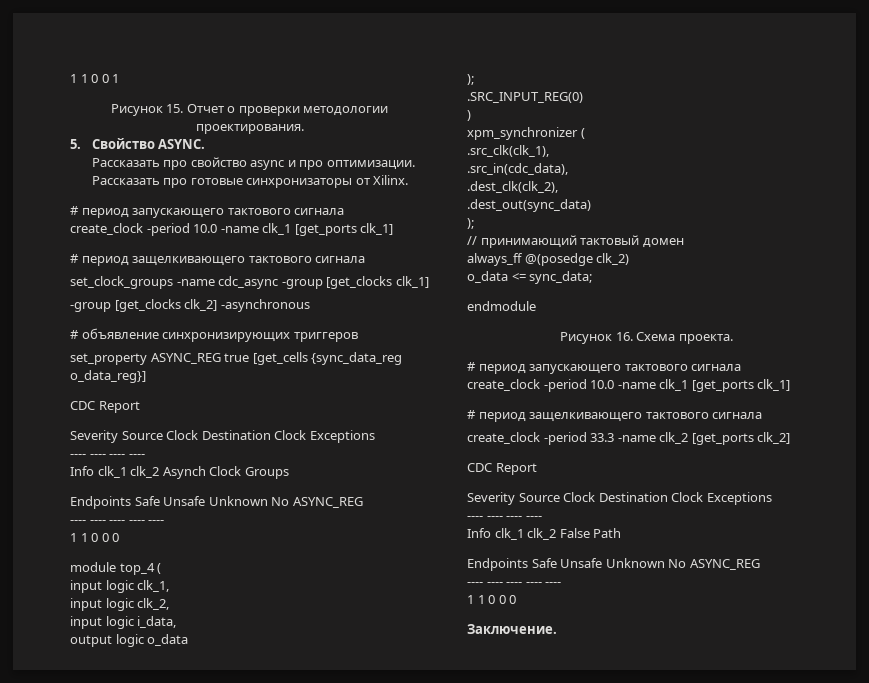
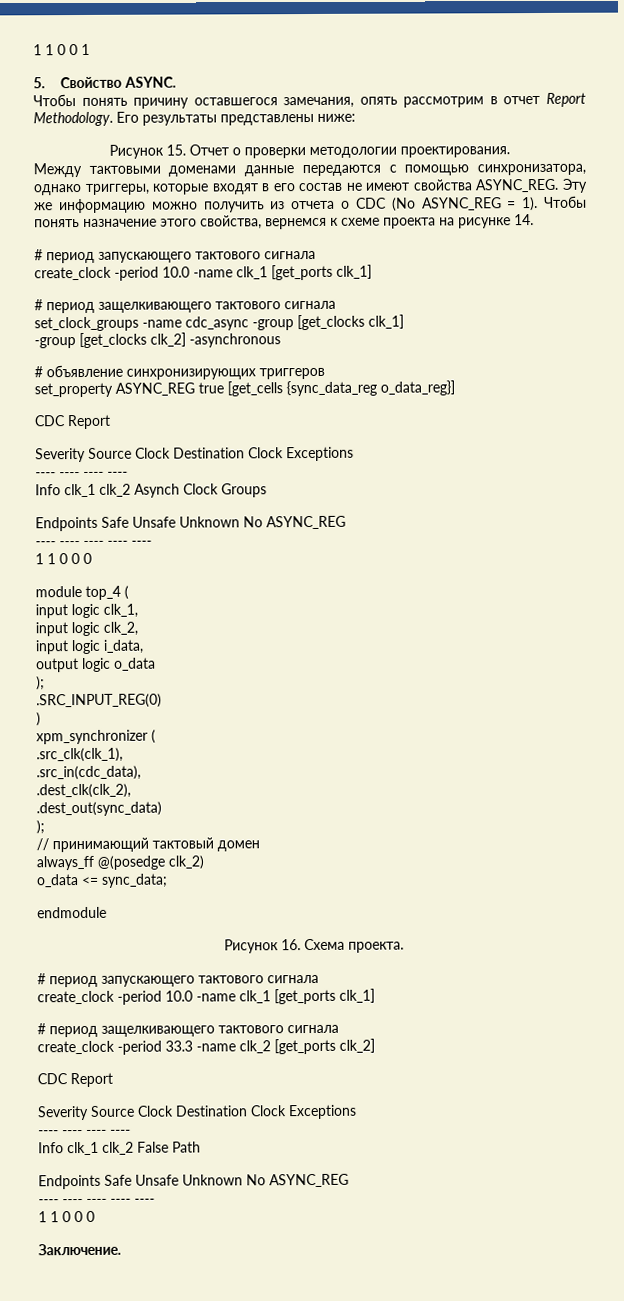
+ 5. Свойство ASYNC.
+ Чтобы понять причину оставшегося замечания, опять рассмотрим в отчет Report Methodology. Его результаты представлены ниже:
- 5. Свойство ASYNC.
- Рассказать про свойство async и про оптимизации. Рассказать про готовые синхронизаторы от Xilinx.
+ Между тактовыми доменами данные передаются с помощью синхронизатора, однако триггеры, которые входят в его состав не имеют свойства ASYNC_REG. Эту же информацию можно получить из отчета о CDC (No ASYNC_REG = 1). Чтобы понять назначение этого свойства, вернемся к схеме проекта на рисунке 14.

